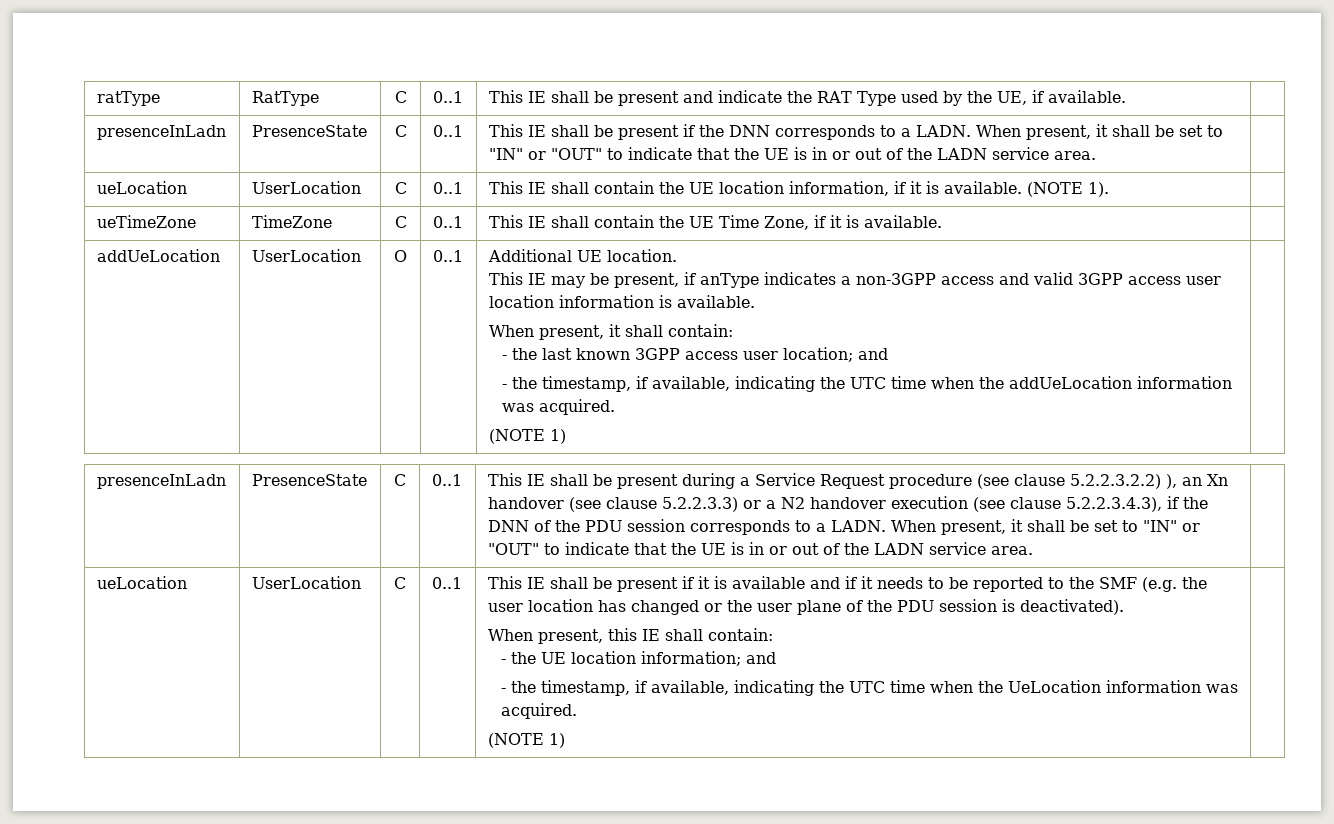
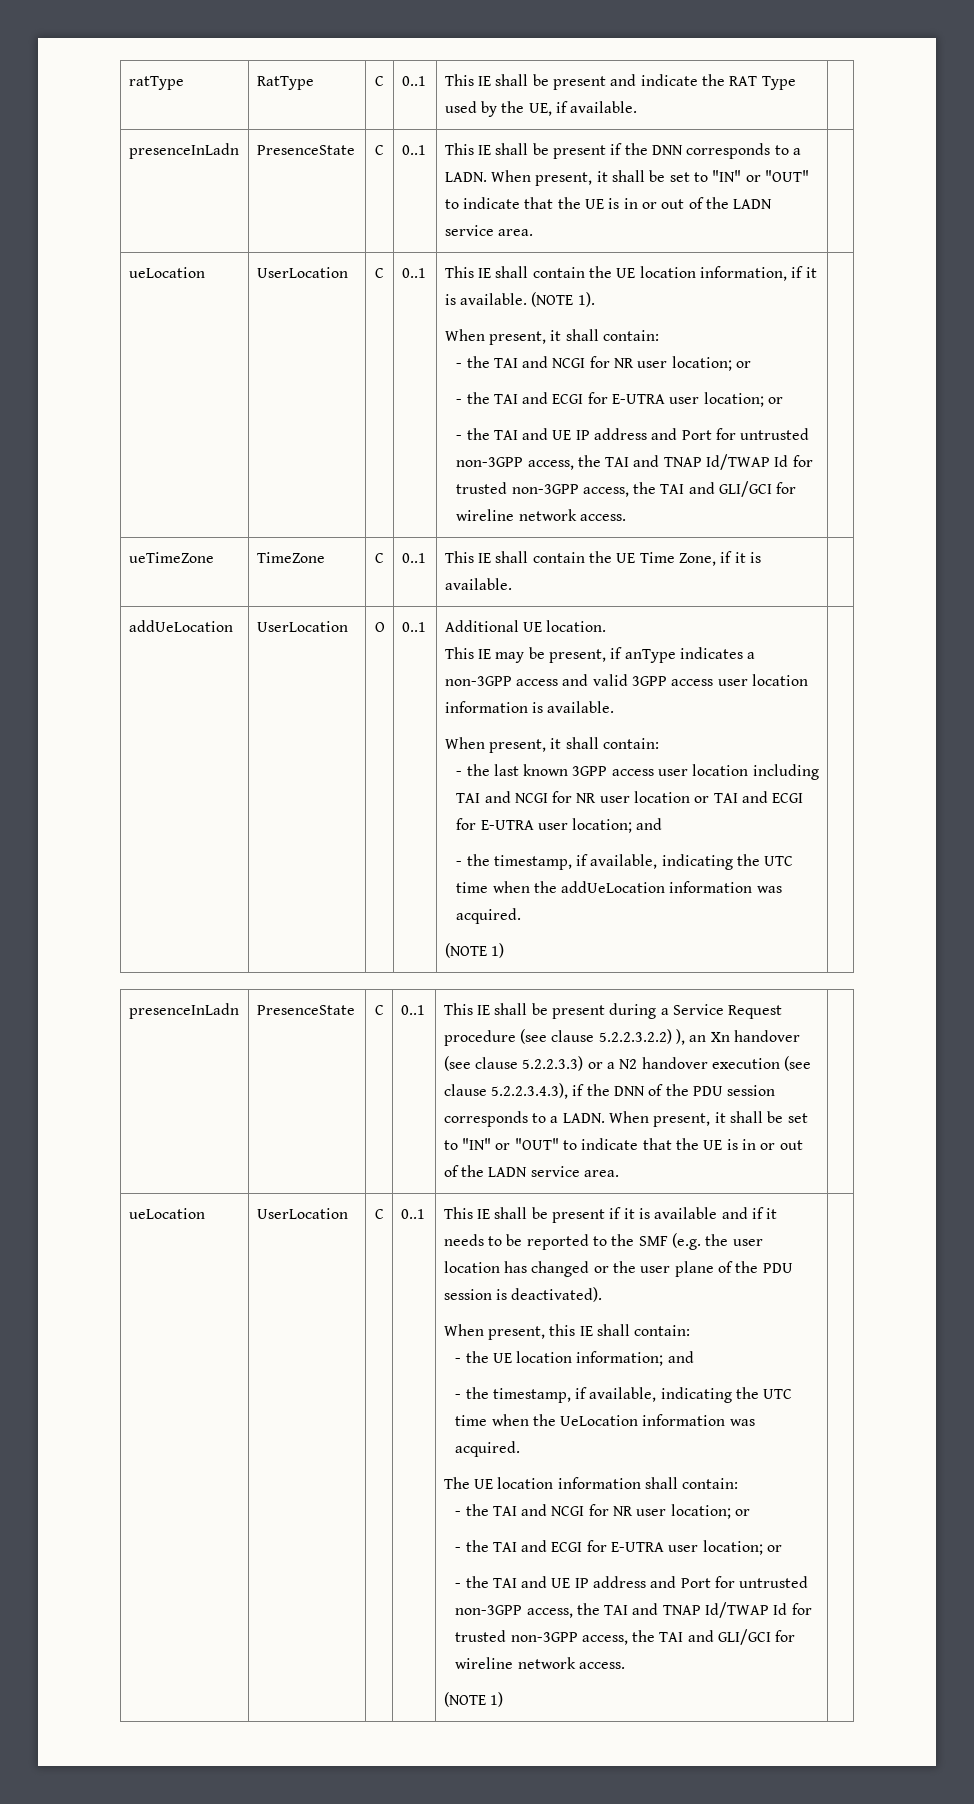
  (NOTE 1).
+ When present, it shall contain:
+ - the TAI and NCGI for NR user location; or
+ - the TAI and ECGI for E-UTRA user location; or
+ - the TAI and UE IP address and Port for untrusted non-3GPP access, the TAI and TNAP Id/TWAP Id for trusted non-3GPP access, the TAI and GLI/GCI for wireline network access.
- - the last known 3GPP access user location; and
+ - the last known 3GPP access user location including TAI and NCGI for NR user location or TAI and ECGI for E-UTRA user location; and
+ The UE location information shall contain:
+ - the TAI and NCGI for NR user location; or
+ - the TAI and ECGI for E-UTRA user location; or
+ - the TAI and UE IP address and Port for untrusted non-3GPP access, the TAI and TNAP Id/TWAP Id for trusted non-3GPP access, the TAI and GLI/GCI for wireline network access.

